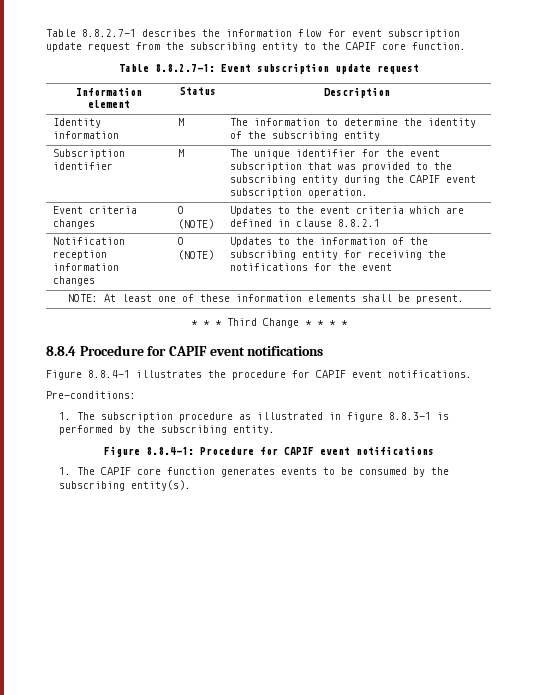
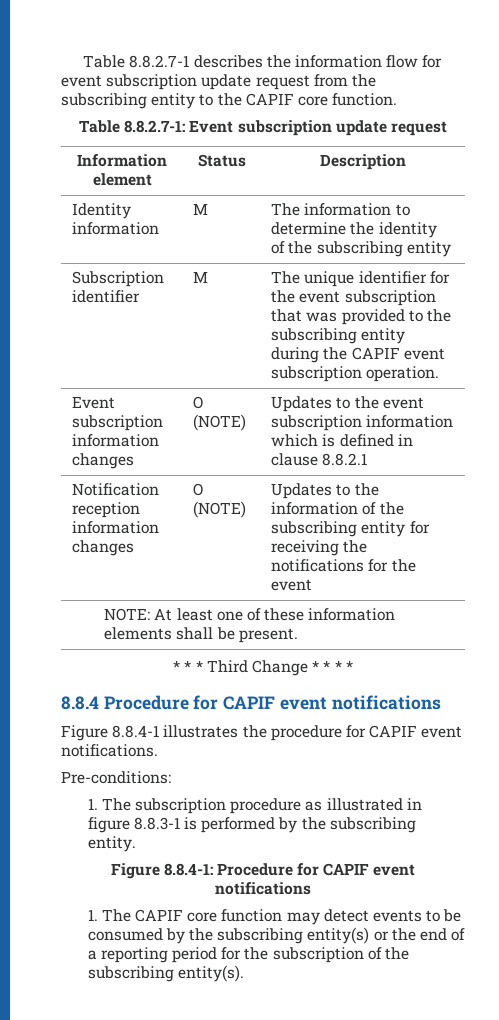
- Event criteria changes | O (NOTE) | Updates to the event criteria which are defined in clause 8.8.2.1
+ Event subscription information changes | O (NOTE) | Updates to the event subscription information which is defined in clause 8.8.2.1
- 1. The CAPIF core function generates events to be consumed by the subscribing entity(s).
+ 1. The CAPIF core function may detect events to be consumed by the subscribing entity(s) or the end of a reporting period for the subscription of the subscribing entity(s).

